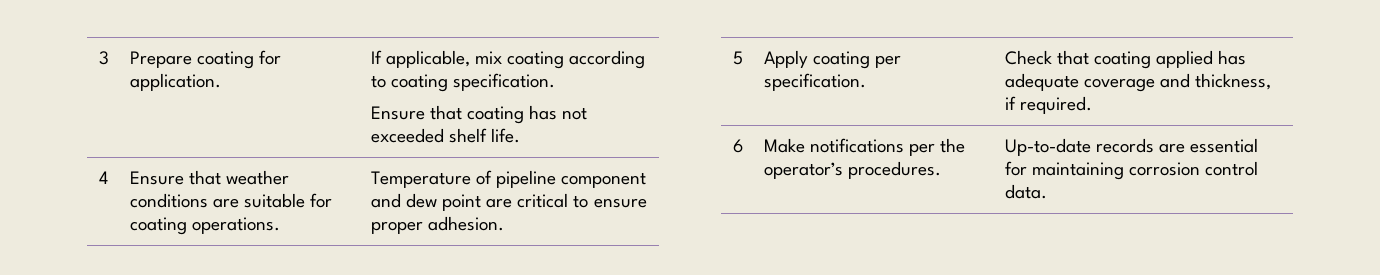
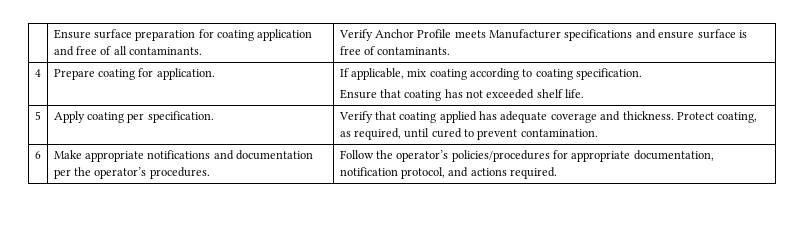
- 3 | Prepare coating for application. | If applicable, mix coating according to coating specification.
+ | Ensure surface preparation for coating application and free of all contaminants. | Verify Anchor Profile meets Manufacturer specifications and ensure surface is free of contaminants.
+ 4 | Prepare coating for application. | If applicable, mix coating according to coating specification.
- 4 | Ensure that weather conditions are suitable for coating operations. | Temperature of pipeline component and dew point are critical to ensure proper adhesion.
- 5 | Apply coating per specification. | Check that coating applied has adequate coverage and thickness, if required.
- 6 | Make notifications per the operator’s procedures. | Up-to-date records are essential for maintaining corrosion control data.
+ 5 | Apply coating per specification. | Verify that coating applied has adequate coverage and thickness. Protect coating, as required, until cured to prevent contamination.
+ 6 | Make appropriate notifications and documentation per the operator’s procedures. | Follow the operator’s policies/procedures for appropriate documentation, notification protocol, and actions required.

